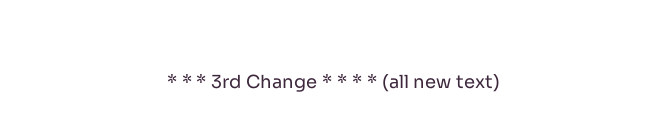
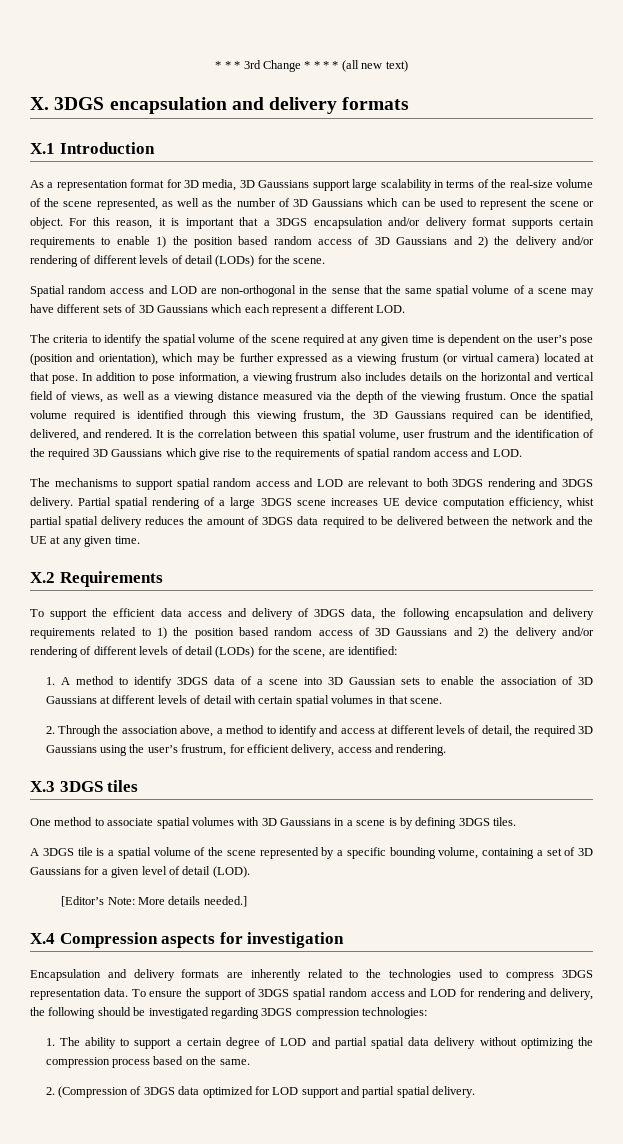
+ X. 3DGS encapsulation and delivery formats
+ X.1 Introduction
+ As a representation format for 3D media, 3D Gaussians support large scalability in terms of the real-size volume of the scene represented, as well as the number of 3D Gaussians which can be used to represent the scene or object. For this reason, it is important that a 3DGS encapsulation and/or delivery format supports certain requirements to enable 1) the position based random access of 3D Gaussians and 2) the delivery and/or rendering of different levels of detail (LODs) for the scene.
+ Spatial random access and LOD are non-orthogonal in the sense that the same spatial volume of a scene may have different sets of 3D Gaussians which each represent a different LOD.
+ The criteria to identify the spatial volume of the scene required at any given time is dependent on the user’s pose (position and orientation), which may be further expressed as a viewing frustum (or virtual camera) located at that pose. In addition to pose information, a viewing frustrum also includes details on the horizontal and vertical field of views, as well as a viewing distance measured via the depth of the viewing frustum. Once the spatial volume required is identified through this viewing frustum, the 3D Gaussians required can be identified, delivered, and rendered. It is the correlation between this spatial volume, user frustrum and the identification of the required 3D Gaussians which give rise to the requirements of spatial random access and LOD.
+ The mechanisms to support spatial random access and LOD are relevant to both 3DGS rendering and 3DGS delivery. Partial spatial rendering of a large 3DGS scene increases UE device computation efficiency, whist partial spatial delivery reduces the amount of 3DGS data required to be delivered between the network and the UE at any given time.
+ X.2 Requirements
+ To support the efficient data access and delivery of 3DGS data, the following encapsulation and delivery requirements related to 1) the position based random access of 3D Gaussians and 2) the delivery and/or rendering of different levels of detail (LODs) for the scene, are identified:
+ 1. A method to identify 3DGS data of a scene into 3D Gaussian sets to enable the association of 3D Gaussians at different levels of detail with certain spatial volumes in that scene.
+ 2. Through the association above, a method to identify and access at different levels of detail, the required 3D Gaussians using the user’s frustrum, for efficient delivery, access and rendering.
+ X.3 3DGS tiles
+ One method to associate spatial volumes with 3D Gaussians in a scene is by defining 3DGS tiles.
+ A 3DGS tile is a spatial volume of the scene represented by a specific bounding volume, containing a set of 3D Gaussians for a given level of detail (LOD).
+ [Editor’s Note: More details needed.]
+ X.4 Compression aspects for investigation
+ Encapsulation and delivery formats are inherently related to the technologies used to compress 3DGS representation data. To ensure the support of 3DGS spatial random access and LOD for rendering and delivery, the following should be investigated regarding 3DGS compression technologies:
+ 1. The ability to support a certain degree of LOD and partial spatial data delivery without optimizing the compression process based on the same.
+ 2. (Compression of 3DGS data optimized for LOD support and partial spatial delivery.

